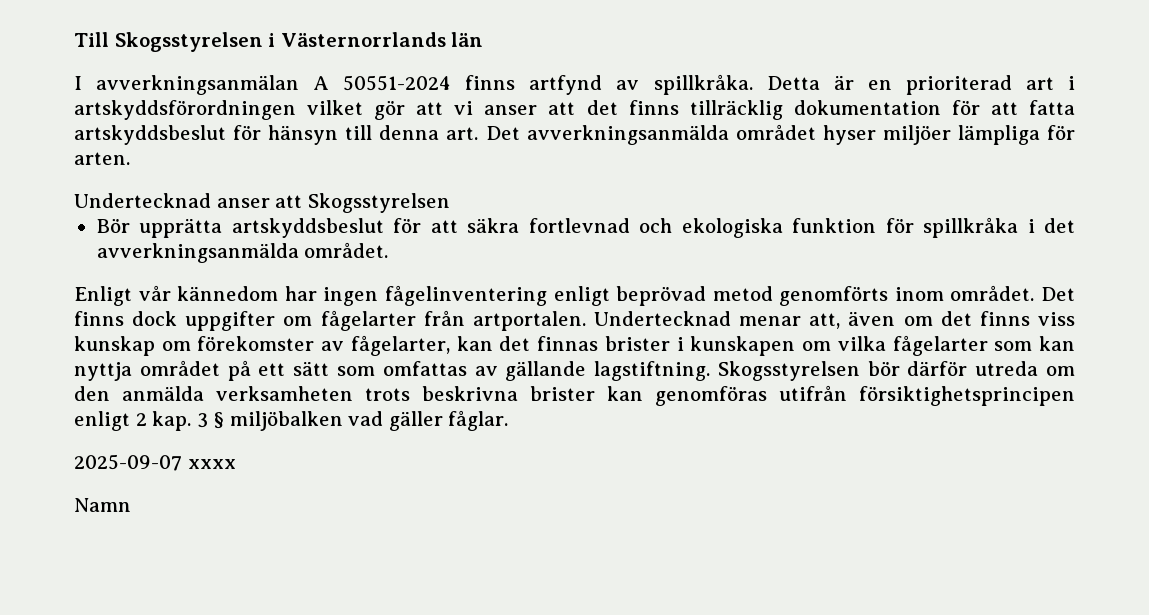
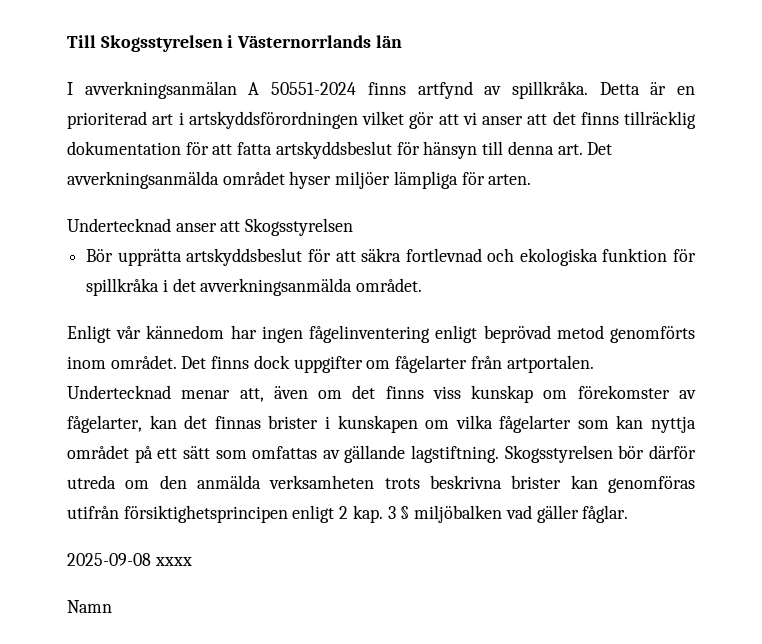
- 2025-09-07 xxxx
+ 2025-09-08 xxxx

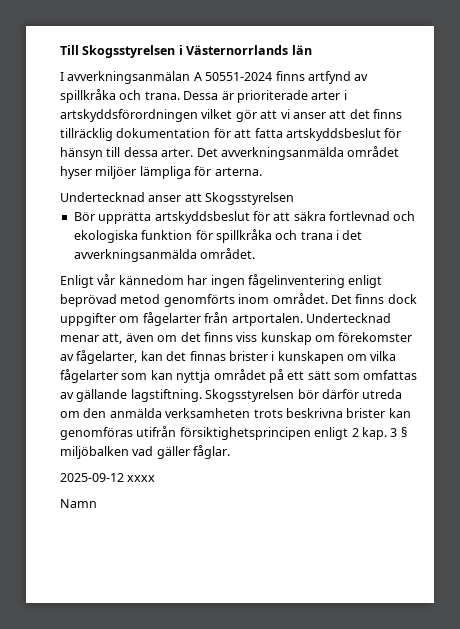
- I avverkningsanmälan A 50551-2024 finns artfynd av spillkråka. Detta är en prioriterad art i artskyddsförordningen vilket gör att vi anser att det finns tillräcklig dokumentation för att fatta artskyddsbeslut för hänsyn till denna art. Det avverkningsanmälda området hyser miljöer lämpliga för arten.
+ I avverkningsanmälan A 50551-2024 finns artfynd av spillkråka och trana. Dessa är prioriterade arter i artskyddsförordningen vilket gör att vi anser att det finns tillräcklig dokumentation för att fatta artskyddsbeslut för hänsyn till dessa arter. Det avverkningsanmälda området hyser miljöer lämpliga för arterna.
- Bör upprätta artskyddsbeslut för att säkra fortlevnad och ekologiska funktion för spillkråka i det avverkningsanmälda området.
+ Bör upprätta artskyddsbeslut för att säkra fortlevnad och ekologiska funktion för spillkråka och trana i det avverkningsanmälda området.
- 2025-09-08 xxxx
+ 2025-09-12 xxxx

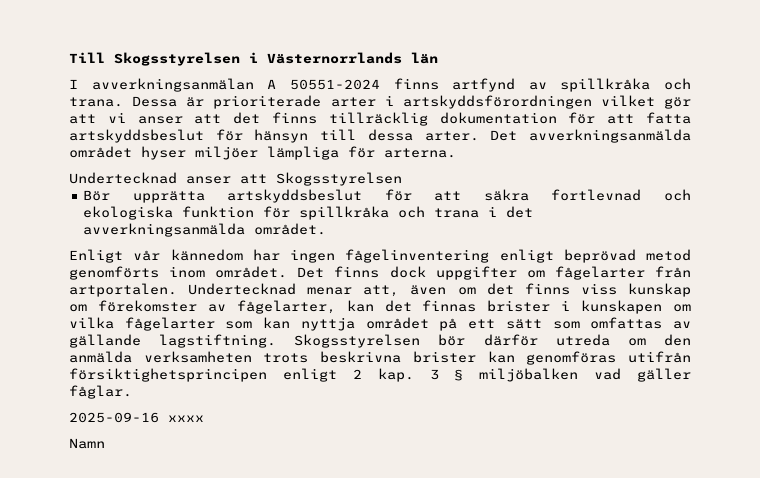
- 2025-09-12 xxxx
+ 2025-09-16 xxxx

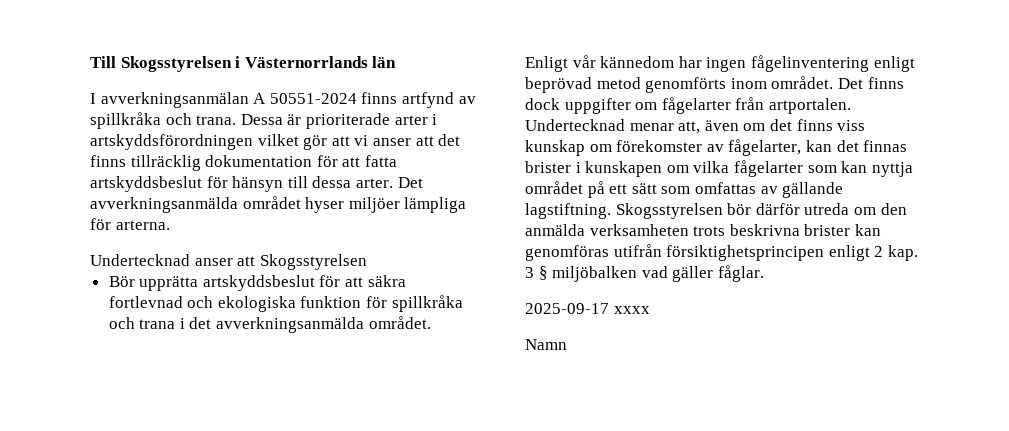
- 2025-09-16 xxxx
+ 2025-09-17 xxxx

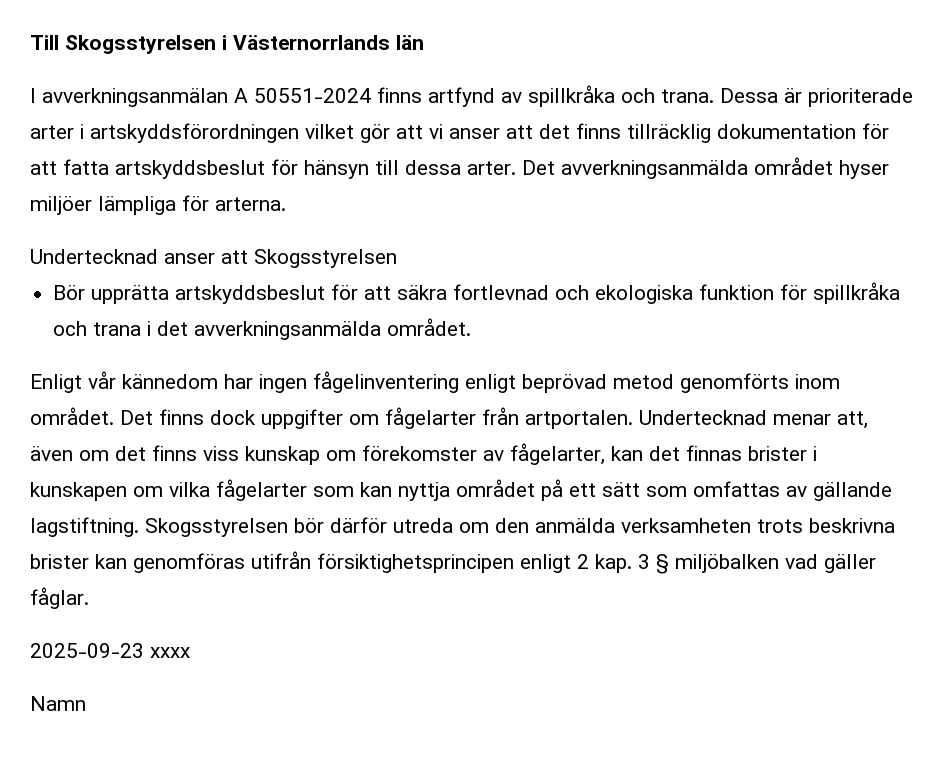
- 2025-09-17 xxxx
+ 2025-09-23 xxxx

